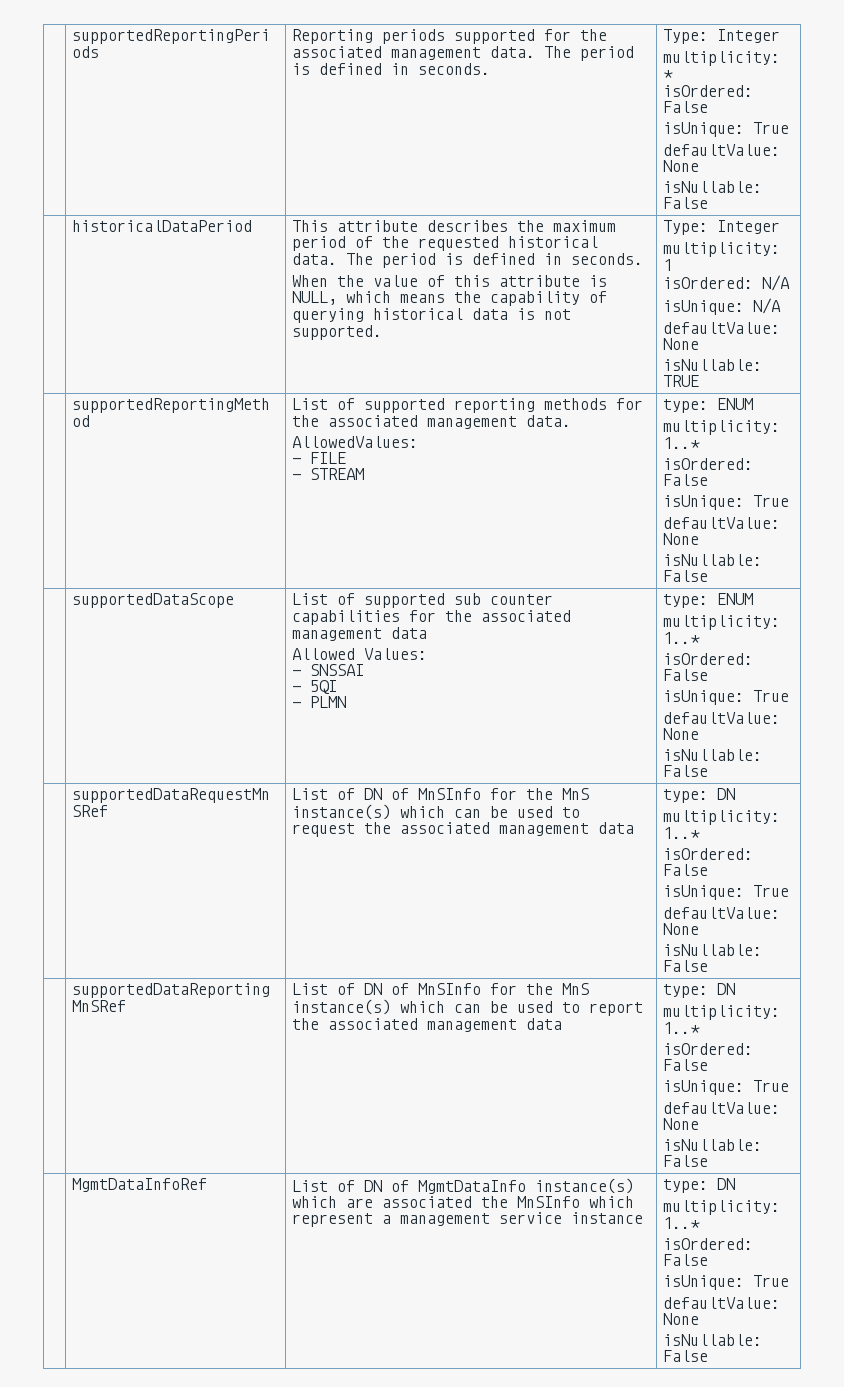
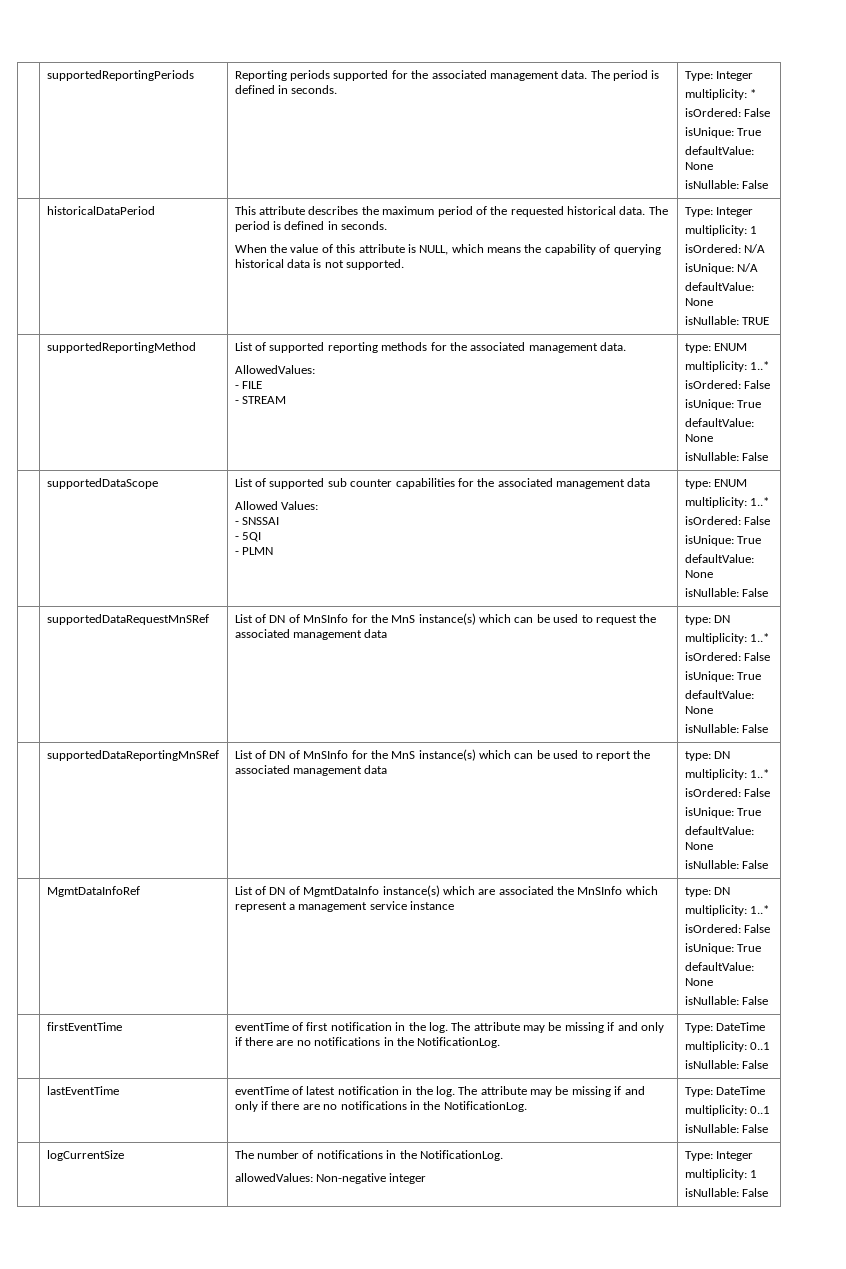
+ | firstEventTime | eventTime of first notification in the log. The attribute may be missing if and only if there are no notifications in the NotificationLog. | Type: DateTime
+ multiplicity: 0..1
+ isNullable: False
+ | lastEventTime | eventTime of latest notification in the log. The attribute may be missing if and only if there are no notifications in the NotificationLog. | Type: DateTime
+ multiplicity: 0..1
+ isNullable: False
+ | logCurrentSize | The number of notifications in the NotificationLog.
+ allowedValues: Non-negative integer | Type: Integer
+ multiplicity: 1
+ isNullable: False

